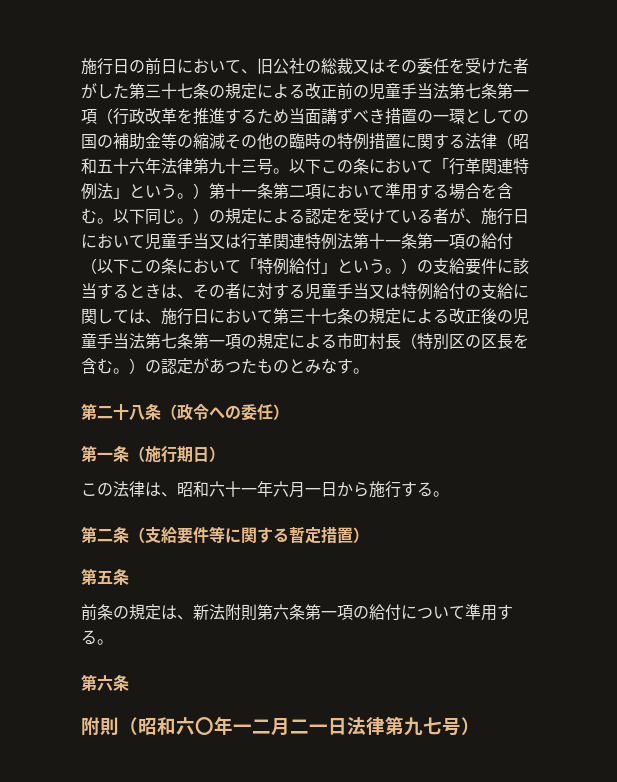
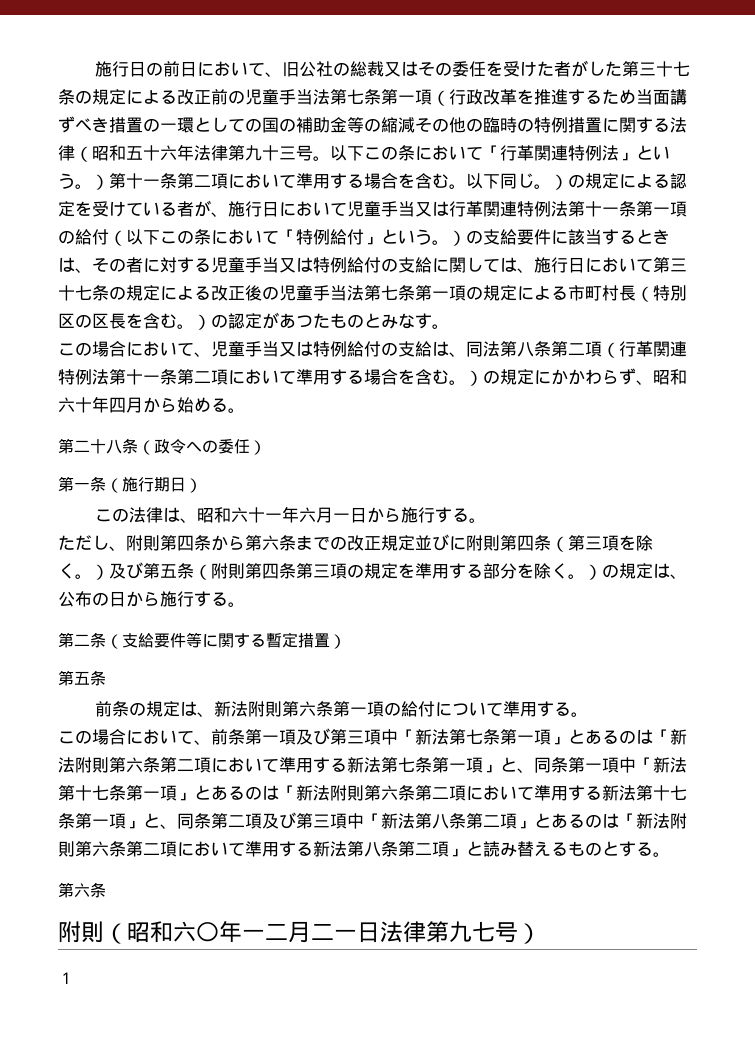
+ この場合において、児童手当又は特例給付の支給は、同法第八条第二項（行革関連特例法第十一条第二項において準用する場合を含む。）の規定にかかわらず、昭和六十年四月から始める。
+ ただし、附則第四条から第六条までの改正規定並びに附則第四条（第三項を除く。）及び第五条（附則第四条第三項の規定を準用する部分を除く。）の規定は、公布の日から施行する。
+ この場合において、前条第一項及び第三項中「新法第七条第一項」とあるのは「新法附則第六条第二項において準用する新法第七条第一項」と、同条第一項中「新法第十七条第一項」とあるのは「新法附則第六条第二項において準用する新法第十七条第一項」と、同条第二項及び第三項中「新法第八条第二項」とあるのは「新法附則第六条第二項において準用する新法第八条第二項」と読み替えるものとする。
+ １

